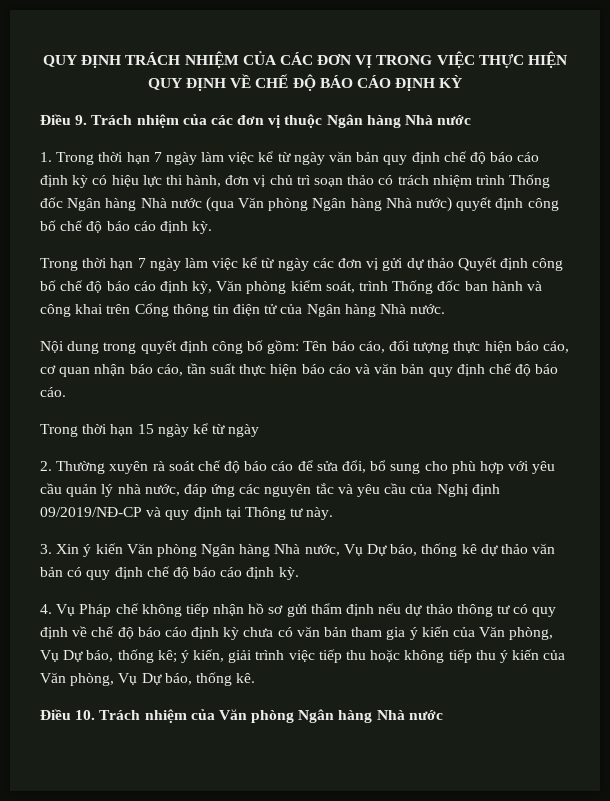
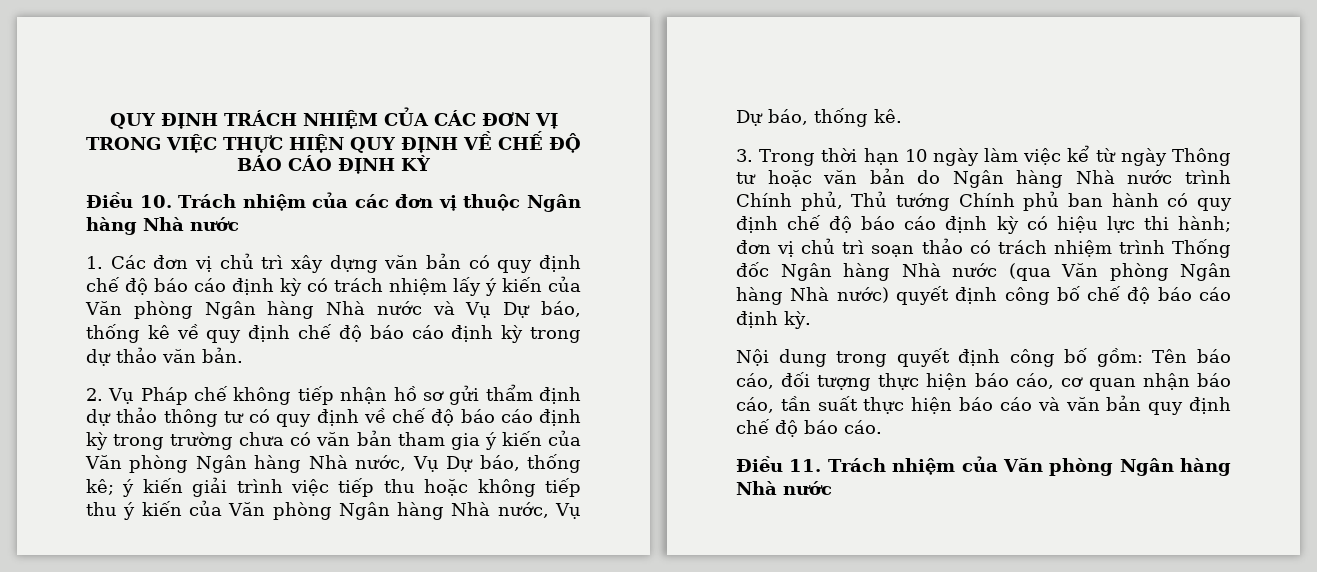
- Điều 9. Trách nhiệm của các đơn vị thuộc Ngân hàng Nhà nước
+ Điều 10. Trách nhiệm của các đơn vị thuộc Ngân hàng Nhà nước
- 1. Trong thời hạn 7 ngày làm việc kể từ ngày văn bản quy định chế độ báo cáo định kỳ có hiệu lực thi hành, đơn vị chủ trì soạn thảo có trách nhiệm trình Thống đốc Ngân hàng Nhà nước (qua Văn phòng Ngân hàng Nhà nước) quyết định công bố chế độ báo cáo định kỳ.
+ 1. Các đơn vị chủ trì xây dựng văn bản có quy định chế độ báo cáo định kỳ có trách nhiệm lấy ý kiến của Văn phòng Ngân hàng Nhà nước và Vụ Dự báo, thống kê về quy định chế độ báo cáo định kỳ trong dự thảo văn bản.
+ 2. Vụ Pháp chế không tiếp nhận hồ sơ gửi thẩm định dự thảo thông tư có quy định về chế độ báo cáo định kỳ trong trường chưa có văn bản tham gia ý kiến của Văn phòng Ngân hàng Nhà nước, Vụ Dự báo, thống kê; ý kiến giải trình việc tiếp thu hoặc không tiếp thu ý kiến của Văn phòng Ngân hàng Nhà nước, Vụ Dự báo, thống kê.
+ 3. Trong thời hạn 10 ngày làm việc kể từ ngày Thông tư hoặc văn bản do Ngân hàng Nhà nước trình Chính phủ, Thủ tướng Chính phủ ban hành có quy định chế độ báo cáo định kỳ có hiệu lực thi hành; đơn vị chủ trì soạn thảo có trách nhiệm trình Thống đốc Ngân hàng Nhà nước (qua Văn phòng Ngân hàng Nhà nước) quyết định công bố chế độ báo cáo định kỳ.
- Trong thời hạn 7 ngày làm việc kể từ ngày các đơn vị gửi dự thảo Quyết định công bố chế độ báo cáo định kỳ, Văn phòng kiểm soát, trình Thống đốc ban hành và công khai trên Cổng thông tin điện tử của Ngân hàng Nhà nước.
- Trong thời hạn 15 ngày kể từ ngày
- 2. Thường xuyên rà soát chế độ báo cáo để sửa đổi, bổ sung cho phù hợp với yêu cầu quản lý nhà nước, đáp ứng các nguyên tắc và yêu cầu của Nghị định 09/2019/NĐ-CP và quy định tại Thông tư này.
- 3. Xin ý kiến Văn phòng Ngân hàng Nhà nước, Vụ Dự báo, thống kê dự thảo văn bản có quy định chế độ báo cáo định kỳ.
- 4. Vụ Pháp chế không tiếp nhận hồ sơ gửi thẩm định nếu dự thảo thông tư có quy định về chế độ báo cáo định kỳ chưa có văn bản tham gia ý kiến của Văn phòng, Vụ Dự báo, thống kê; ý kiến, giải trình việc tiếp thu hoặc không tiếp thu ý kiến của Văn phòng, Vụ Dự báo, thống kê.
- Điều 10. Trách nhiệm của Văn phòng Ngân hàng Nhà nước
+ Điều 11. Trách nhiệm của Văn phòng Ngân hàng Nhà nước

